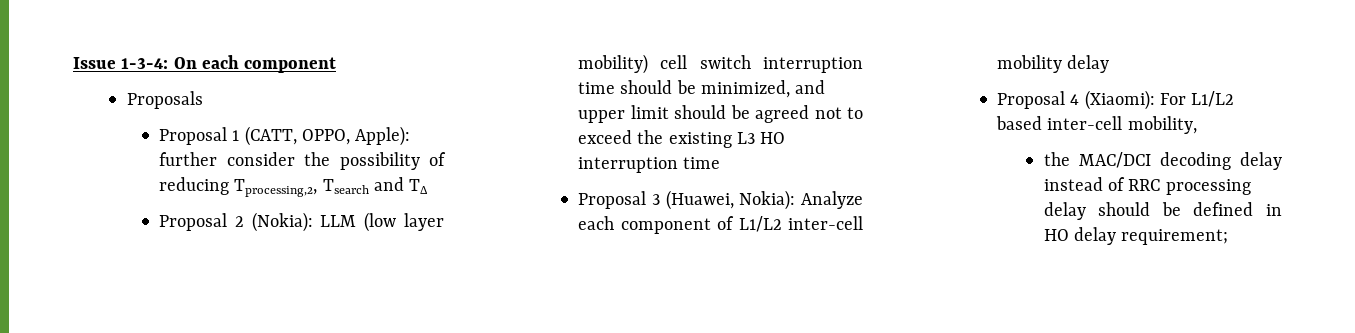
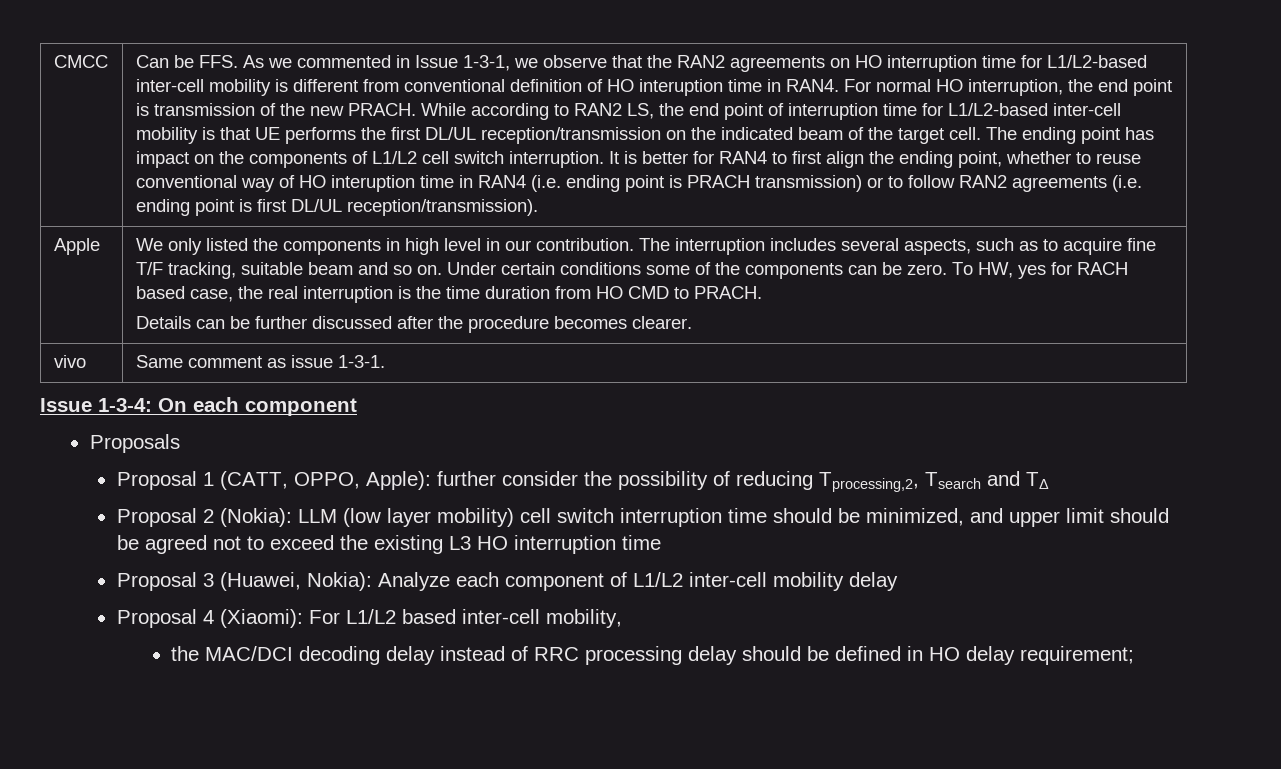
+ CMCC | Can be FFS. As we commented in Issue 1-3-1, we observe that the RAN2 agreements on HO interruption time for L1/L2-based inter-cell mobility is different from conventional definition of HO interuption time in RAN4. For normal HO interruption, the end point is transmission of the new PRACH. While according to RAN2 LS, the end point of interruption time for L1/L2-based inter-cell mobility is that UE performs the first DL/UL reception/transmission on the indicated beam of the target cell. The ending point has impact on the components of L1/L2 cell switch interruption. It is better for RAN4 to first align the ending point, whether to reuse conventional way of HO interuption time in RAN4 (i.e. ending point is PRACH transmission) or to follow RAN2 agreements (i.e. ending point is first DL/UL reception/transmission).
+ Apple | We only listed the components in high level in our contribution. The interruption includes several aspects, such as to acquire fine T/F tracking, suitable beam and so on. Under certain conditions some of the components can be zero. To HW, yes for RACH based case, the real interruption is the time duration from HO CMD to PRACH.
+ Details can be further discussed after the procedure becomes clearer.
+ vivo | Same comment as issue 1-3-1.

